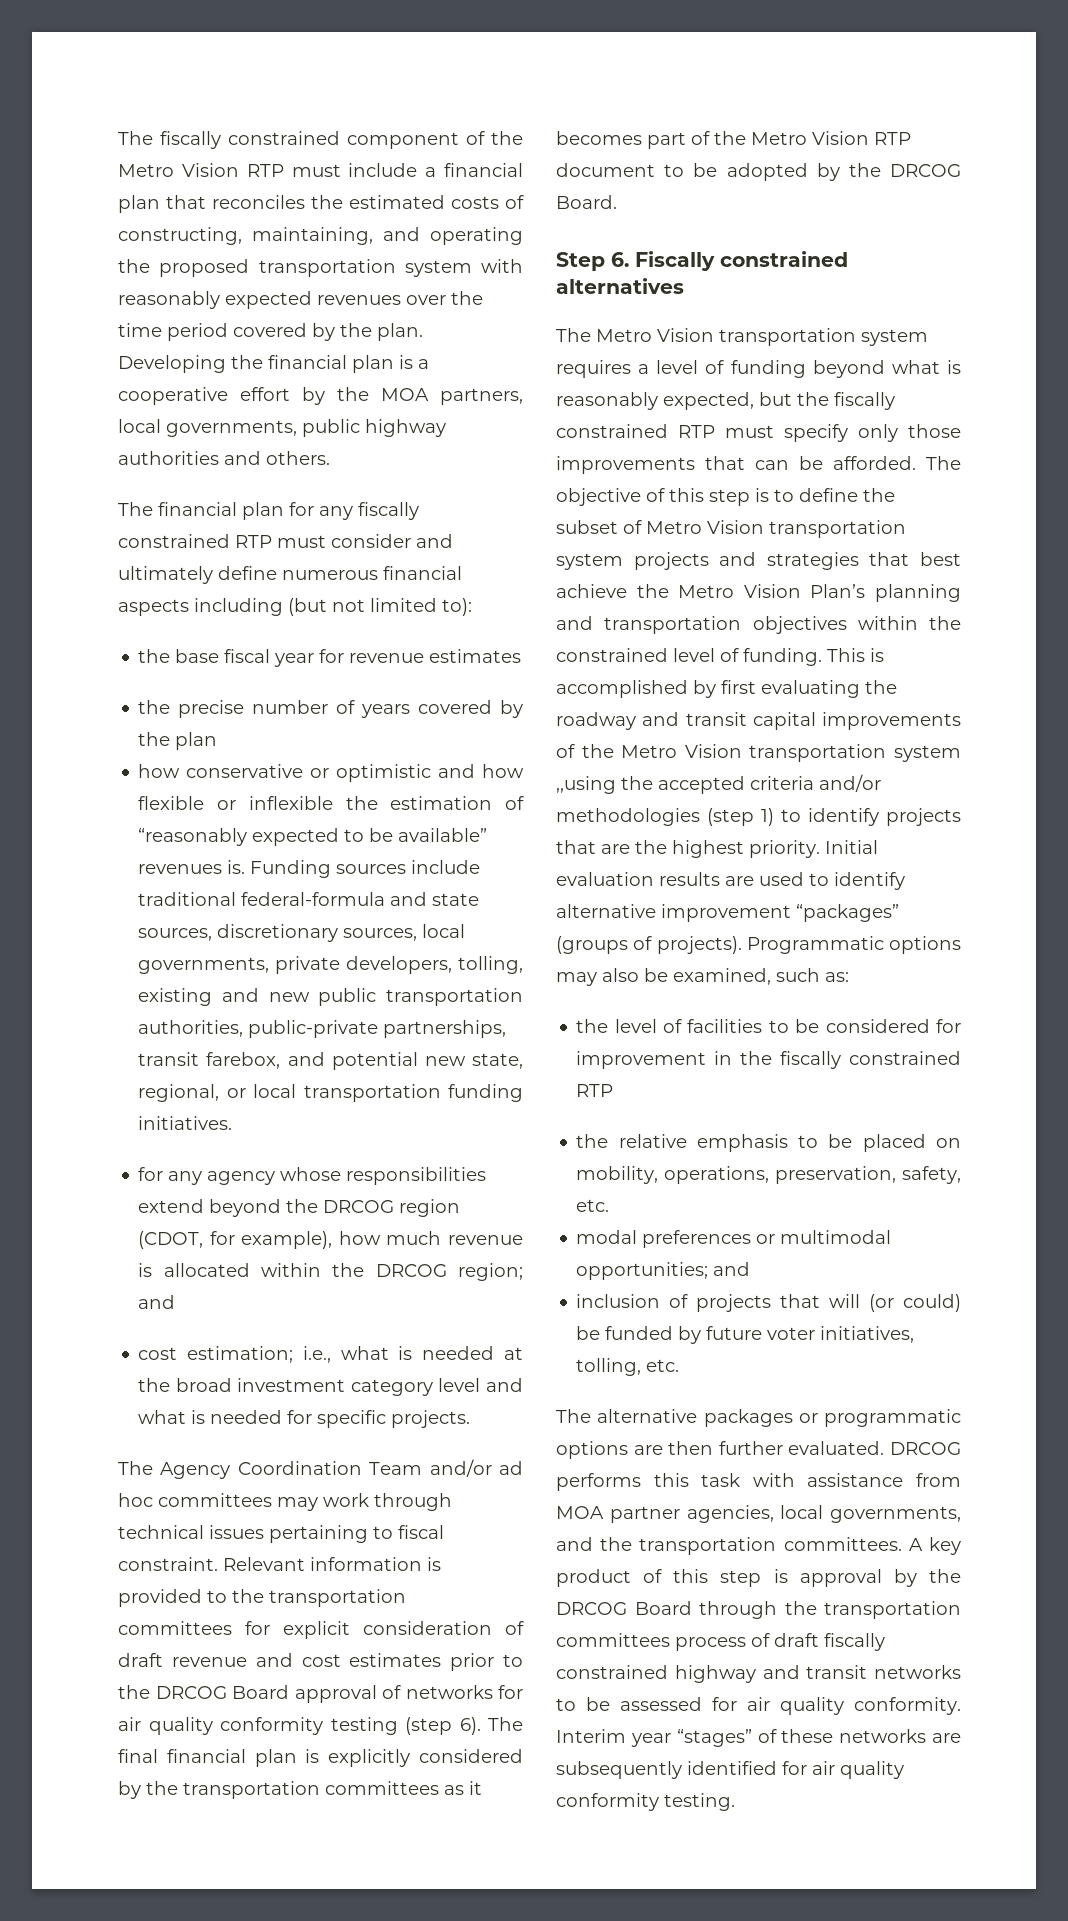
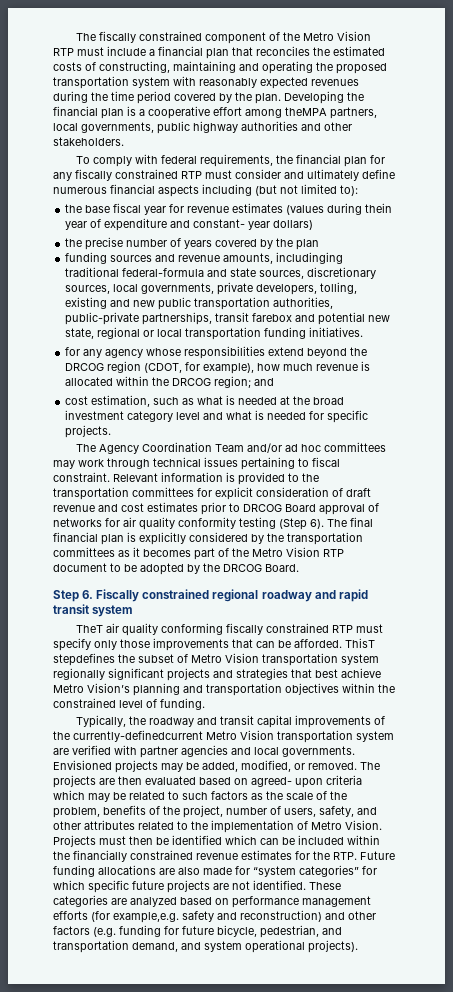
- The fiscally constrained component of the Metro Vision RTP must include a financial plan that reconciles the estimated costs of constructing, maintaining, and operating the proposed transportation system with reasonably expected revenues over the time period covered by the plan.
+ The fiscally constrained component of the Metro Vision RTP must include a financial plan that reconciles the estimated costs of constructing, maintaining and operating the proposed transportation system with reasonably expected revenues during the time period covered by the plan.
- Developing the financial plan is a cooperative effort by the MOA partners, local governments, public highway authorities and others.
- The financial plan for any fiscally constrained RTP must consider and ultimately define numerous financial aspects including (but not limited to):
+ Developing the financial plan is a cooperative effort among theMPA partners, local governments, public highway authorities and other stakeholders.
+ To comply with federal requirements, the financial plan for any fiscally constrained RTP must consider and ultimately define numerous financial aspects including (but not limited to):
- the base fiscal year for revenue estimates
+ the base fiscal year for revenue estimates (values during thein year of expenditure and constant- year dollars)
- how conservative or optimistic and how flexible or inflexible the estimation of “reasonably expected to be available” revenues is. Funding sources include traditional federal-formula and state sources, discretionary sources, local governments, private developers, tolling, existing and new public transportation authorities, public-private partnerships, transit farebox, and potential new state, regional, or local transportation funding initiatives.
+ funding sources and revenue amounts, includinging traditional federal-formula and state sources, discretionary sources, local governments, private developers, tolling, existing and new public transportation authorities, public-private partnerships, transit farebox and potential new state, regional or local transportation funding initiatives.
- cost estimation; i.e., what is needed at the broad investment category level and what is needed for specific projects.
+ cost estimation, such as what is needed at the broad investment category level and what is needed for specific projects.
- Relevant information is provided to the transportation committees for explicit consideration of draft revenue and cost estimates prior to the DRCOG Board approval of networks for air quality conformity testing (step 6).
+ Relevant information is provided to the transportation committees for explicit consideration of draft revenue and cost estimates prior to DRCOG Board approval of networks for air quality conformity testing (Step 6).
- Step 6. Fiscally constrained alternatives
- The Metro Vision transportation system requires a level of funding beyond what is reasonably expected, but the fiscally constrained RTP must specify only those improvements that can be afforded.
+ Step 6. Fiscally constrained regional roadway and rapid transit system
+ TheT air quality conforming fiscally constrained RTP must specify only those improvements that can be afforded.
- The objective of this step is to define the subset of Metro Vision transportation system projects and strategies that best achieve the Metro Vision Plan’s planning and transportation objectives within the constrained level of funding. This is accomplished by first evaluating the roadway and transit capital improvements of the Metro Vision transportation system ,,using the accepted criteria and/or methodologies (step 1) to identify projects that are the highest priority. Initial evaluation results are used to identify alternative improvement “packages” (groups of projects). Programmatic options may also be examined, such as:
- the level of facilities to be considered for improvement in the fiscally constrained RTP
- the relative emphasis to be placed on mobility, operations, preservation, safety, etc.
- modal preferences or multimodal opportunities; and
- inclusion of projects that will (or could) be funded by future voter initiatives, tolling, etc.
- The alternative packages or programmatic options are then further evaluated. DRCOG performs this task with assistance from MOA partner agencies, local governments, and the transportation committees. A key product of this step is approval by the DRCOG Board through the transportation committees process of draft fiscally constrained highway and transit networks to be assessed for air quality conformity. Interim year “stages” of these networks are subsequently identified for air quality conformity testing.
+ ThisT stepdefines the subset of Metro Vision transportation system regionally significant projects and strategies that best achieve Metro Vision’s planning and transportation objectives within the constrained level of funding.
+ Typically, the roadway and transit capital improvements of the currently-definedcurrent Metro Vision transportation system are verified with partner agencies and local governments. Envisioned projects may be added, modified, or removed. The projects are then evaluated based on agreed- upon criteria which may be related to such factors as the scale of the problem, benefits of the project, number of users, safety, and other attributes related to the implementation of Metro Vision. Projects must then be identified which can be included within the financially constrained revenue estimates for the RTP. Future funding allocations are also made for “system categories” for which specific future projects are not identified. These categories are analyzed based on performance management efforts (for example,e.g. safety and reconstruction) and other factors (e.g. funding for future bicycle, pedestrian, and transportation demand, and system operational projects).

